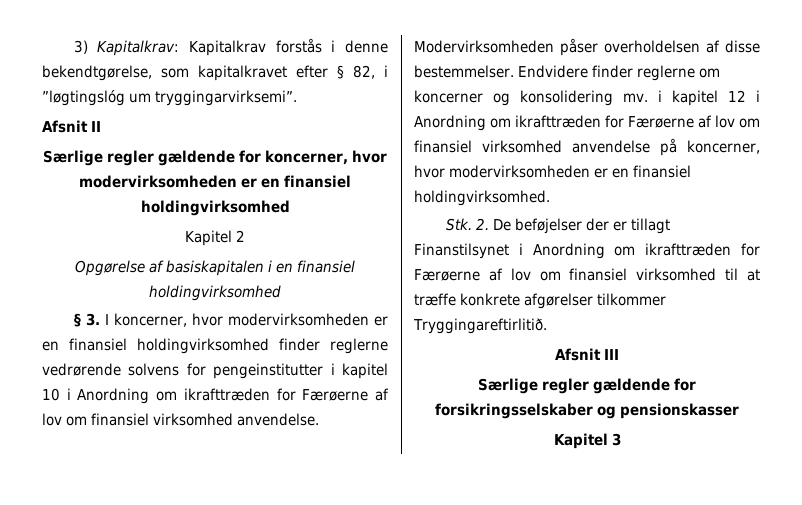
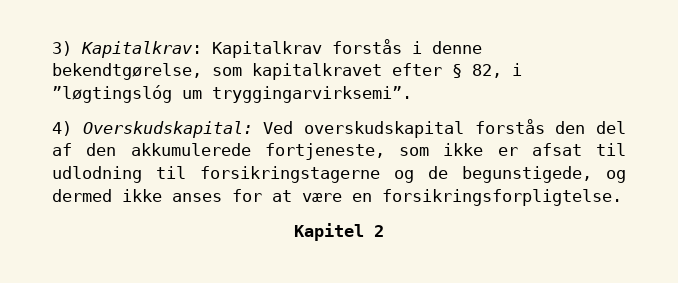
- Afsnit II
- Særlige regler gældende for koncerner, hvor modervirksomheden er en finansiel holdingvirksomhed
+ 4) Overskudskapital: Ved overskudskapital forstås den del af den akkumulerede fortjeneste, som ikke er afsat til udlodning til forsikringstagerne og de begunstigede, og dermed ikke anses for at være en forsikringsforpligtelse.
  Kapitel 2
- Opgørelse af basiskapitalen i en finansiel holdingvirksomhed
- § 3. I koncerner, hvor modervirksomheden er en finansiel holdingvirksomhed finder reglerne vedrørende solvens for pengeinstitutter i kapitel 10 i Anordning om ikrafttræden for Færøerne af lov om finansiel virksomhed anvendelse. Modervirksomheden påser overholdelsen af disse bestemmelser. Endvidere finder reglerne om koncerner og konsolidering mv. i kapitel 12 i Anordning om ikrafttræden for Færøerne af lov om finansiel virksomhed anvendelse på koncerner, hvor modervirksomheden er en finansiel holdingvirksomhed.
- Stk. 2. De beføjelser der er tillagt Finanstilsynet i Anordning om ikrafttræden for Færøerne af lov om finansiel virksomhed til at træffe konkrete afgørelser tilkommer Tryggingareftirlitið.
- Afsnit III
- Særlige regler gældende for forsikringsselskaber og pensionskasser
- Kapitel 3

